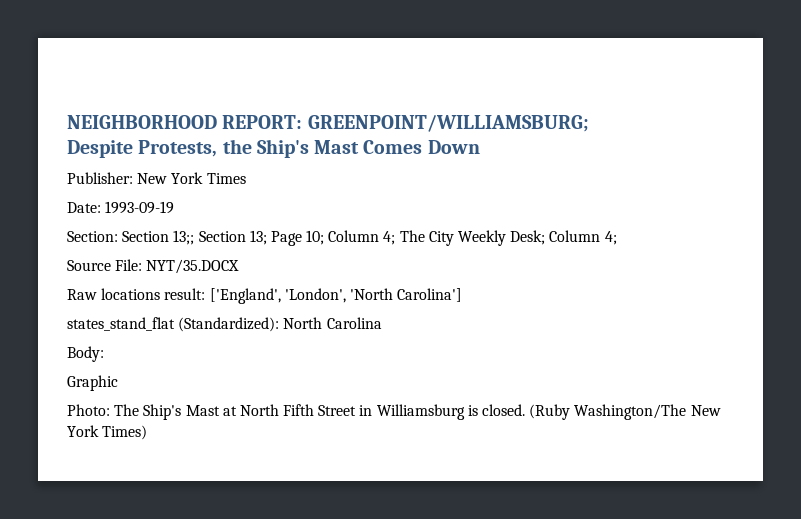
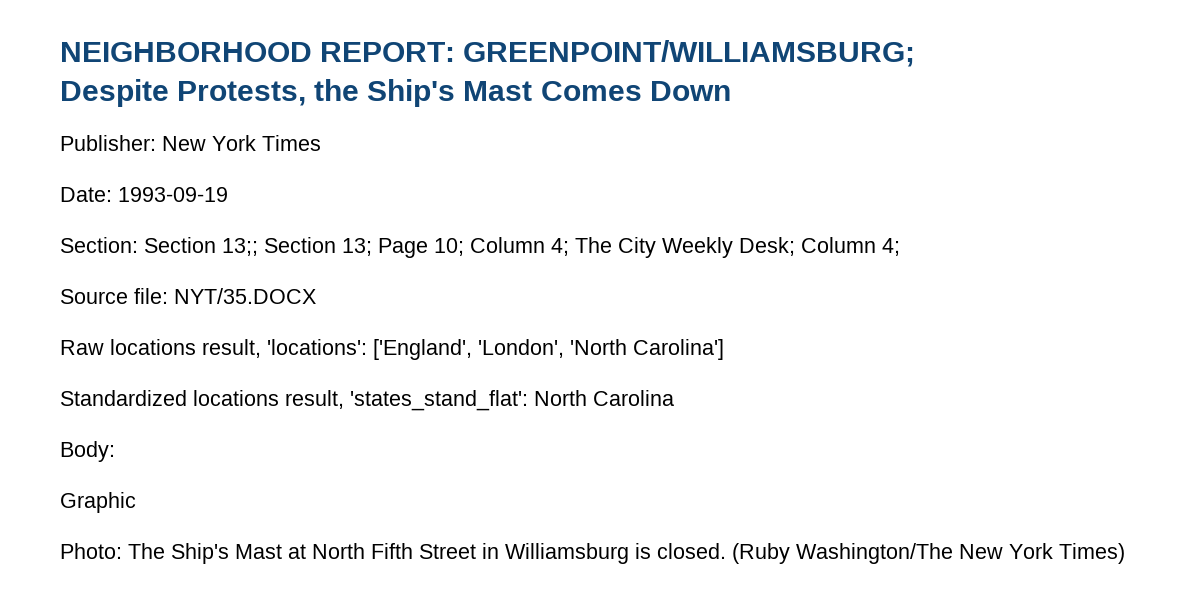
- Source File: NYT/35.DOCX
+ Source file: NYT/35.DOCX
- Raw locations result: ['England', 'London', 'North Carolina']
+ Raw locations result, 'locations': ['England', 'London', 'North Carolina']
- states_stand_flat (Standardized): North Carolina
+ Standardized locations result, 'states_stand_flat': North Carolina

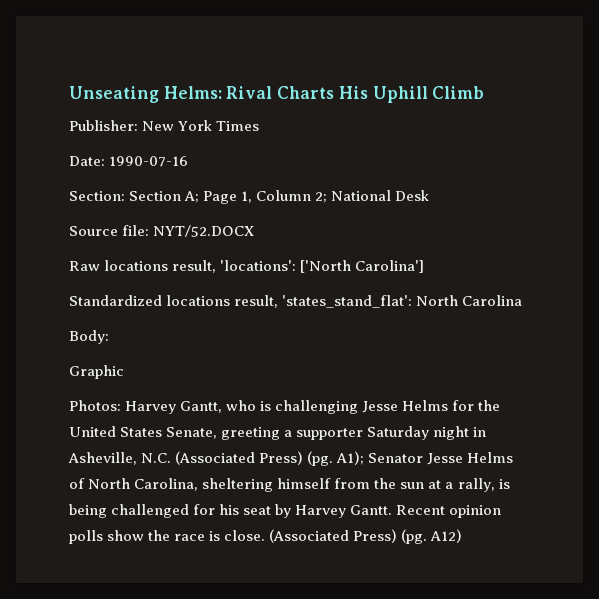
- NEIGHBORHOOD REPORT: GREENPOINT/WILLIAMSBURG;
- Despite Protests, the Ship's Mast Comes Down
+ Unseating Helms: Rival Charts His Uphill Climb
- Date: 1993-09-19
+ Date: 1990-07-16
- Section: Section 13;; Section 13; Page 10; Column 4; The City Weekly Desk; Column 4;
+ Section: Section A; Page 1, Column 2; National Desk
- Source file: NYT/35.DOCX
+ Source file: NYT/52.DOCX
- Raw locations result, 'locations': ['England', 'London', 'North Carolina']
+ Raw locations result, 'locations': ['North Carolina']
- Photo: The Ship's Mast at North Fifth Street in Williamsburg is closed. (Ruby Washington/The New York Times)
+ Photos: Harvey Gantt, who is challenging Jesse Helms for the United States Senate, greeting a supporter Saturday night in Asheville, N.C. (Associated Press) (pg. A1); Senator Jesse Helms of North Carolina, sheltering himself from the sun at a rally, is being challenged for his seat by Harvey Gantt. Recent opinion polls show the race is close. (Associated Press) (pg. A12)

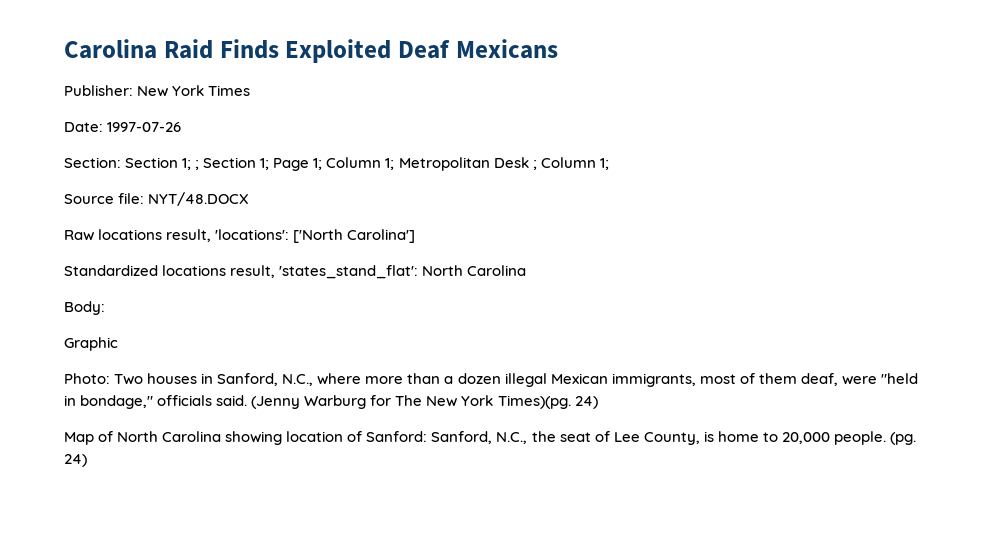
- Unseating Helms: Rival Charts His Uphill Climb
+ Carolina Raid Finds Exploited Deaf Mexicans
- Date: 1990-07-16
+ Date: 1997-07-26
- Section: Section A; Page 1, Column 2; National Desk
+ Section: Section 1; ; Section 1; Page 1; Column 1; Metropolitan Desk ; Column 1;
- Source file: NYT/52.DOCX
+ Source file: NYT/48.DOCX
- Photos: Harvey Gantt, who is challenging Jesse Helms for the United States Senate, greeting a supporter Saturday night in Asheville, N.C. (Associated Press) (pg. A1); Senator Jesse Helms of North Carolina, sheltering himself from the sun at a rally, is being challenged for his seat by Harvey Gantt. Recent opinion polls show the race is close. (Associated Press) (pg. A12)
+ Photo: Two houses in Sanford, N.C., where more than a dozen illegal Mexican immigrants, most of them deaf, were "held in bondage," officials said. (Jenny Warburg for The New York Times)(pg. 24)
+ Map of North Carolina showing location of Sanford: Sanford, N.C., the seat of Lee County, is home to 20,000 people. (pg. 24)

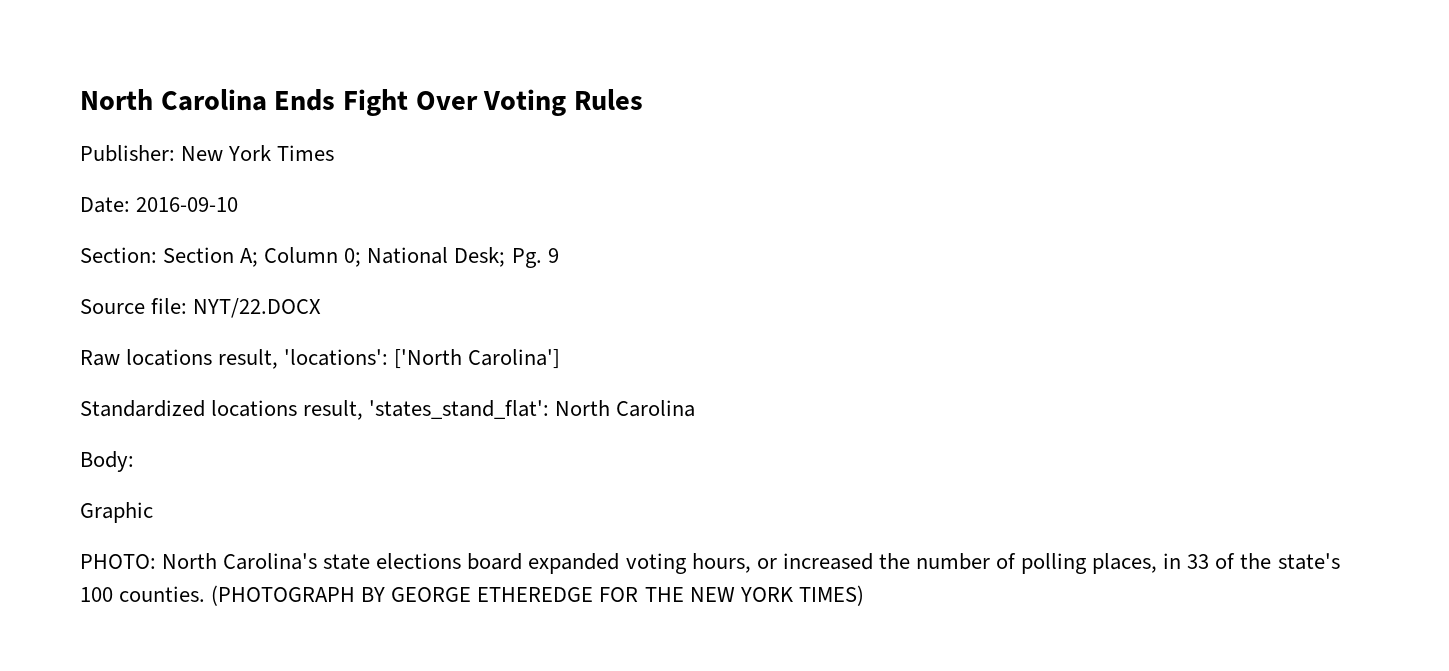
- Carolina Raid Finds Exploited Deaf Mexicans
+ North Carolina Ends Fight Over Voting Rules
- Date: 1997-07-26
+ Date: 2016-09-10
- Section: Section 1; ; Section 1; Page 1; Column 1; Metropolitan Desk ; Column 1;
+ Section: Section A; Column 0; National Desk; Pg. 9
- Source file: NYT/48.DOCX
+ Source file: NYT/22.DOCX
- Photo: Two houses in Sanford, N.C., where more than a dozen illegal Mexican immigrants, most of them deaf, were "held in bondage," officials said. (Jenny Warburg for The New York Times)(pg. 24)
- Map of North Carolina showing location of Sanford: Sanford, N.C., the seat of Lee County, is home to 20,000 people. (pg. 24)
+ PHOTO: North Carolina's state elections board expanded voting hours, or increased the number of polling places, in 33 of the state's 100 counties. (PHOTOGRAPH BY GEORGE ETHEREDGE FOR THE NEW YORK TIMES)

